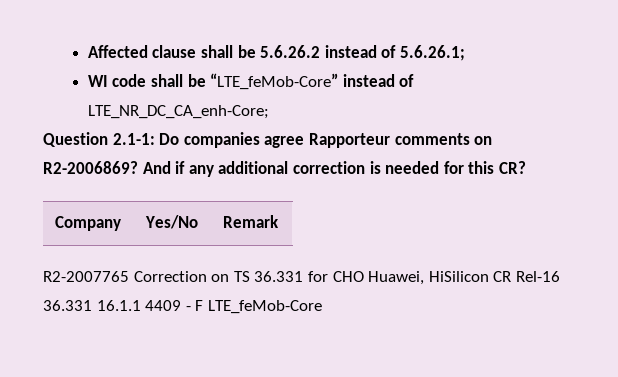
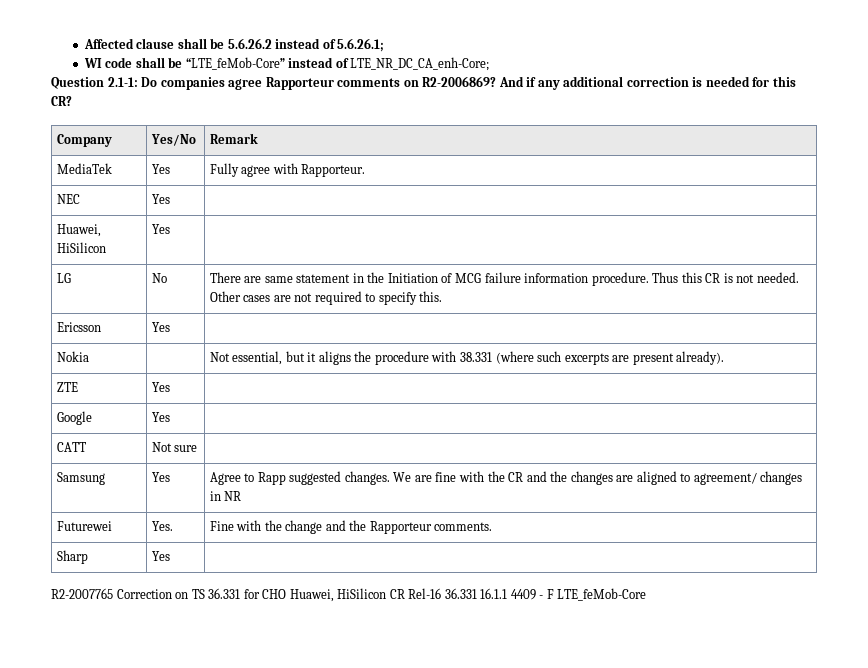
+ MediaTek | Yes | Fully agree with Rapporteur.
+ NEC | Yes |
+ Huawei, HiSilicon | Yes |
+ LG | No | There are same statement in the Initiation of MCG failure information procedure. Thus this CR is not needed. Other cases are not required to specify this.
+ Ericsson | Yes |
+ Nokia | | Not essential, but it aligns the procedure with 38.331 (where such excerpts are present already).
+ ZTE | Yes |
+ Google | Yes |
+ CATT | Not sure |
+ Samsung | Yes | Agree to Rapp suggested changes. We are fine with the CR and the changes are aligned to agreement/ changes in NR
+ Futurewei | Yes. | Fine with the change and the Rapporteur comments.
+ Sharp | Yes |

